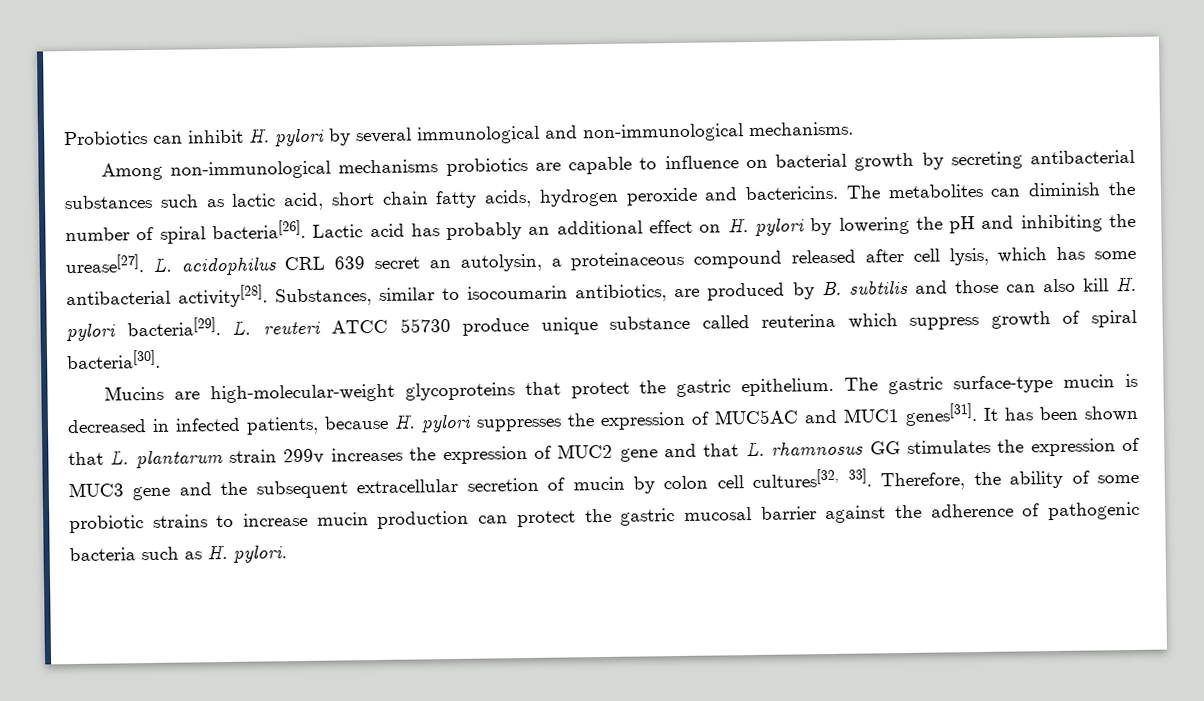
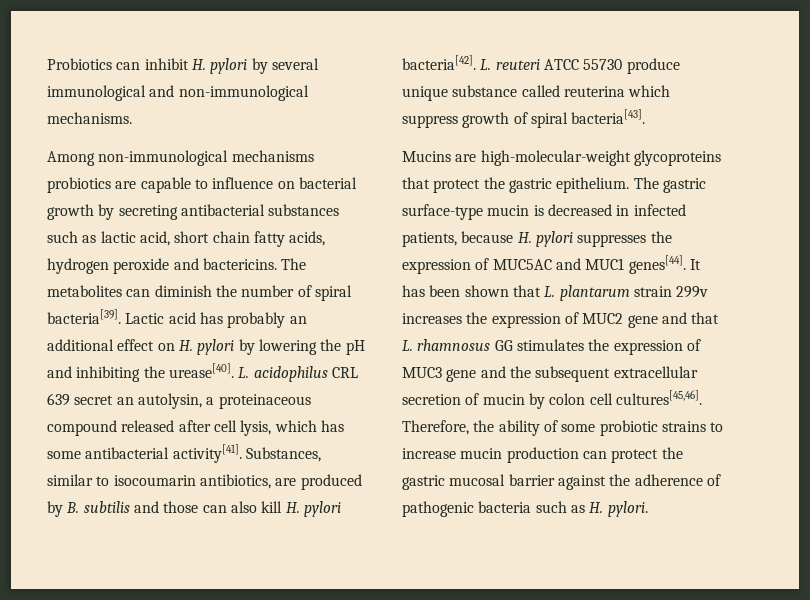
- The metabolites can diminish the number of spiral bacteria[26].
+ The metabolites can diminish the number of spiral bacteria[39].
- Lactic acid has probably an additional effect on H. pylori by lowering the pH and inhibiting the urease[27].
+ Lactic acid has probably an additional effect on H. pylori by lowering the pH and inhibiting the urease[40].
- L. acidophilus CRL 639 secret an autolysin, a proteinaceous compound released after cell lysis, which has some antibacterial activity[28].
+ L. acidophilus CRL 639 secret an autolysin, a proteinaceous compound released after cell lysis, which has some antibacterial activity[41].
- Substances, similar to isocoumarin antibiotics, are produced by B. subtilis and those can also kill H. pylori bacteria[29].
+ Substances, similar to isocoumarin antibiotics, are produced by B. subtilis and those can also kill H. pylori bacteria[42].
- L. reuteri ATCC 55730 produce unique substance called reuterina which suppress growth of spiral bacteria[30].
+ L. reuteri ATCC 55730 produce unique substance called reuterina which suppress growth of spiral bacteria[43].
- The gastric surface-type mucin is decreased in infected patients, because H. pylori suppresses the expression of MUC5AC and MUC1 genes[31].
+ The gastric surface-type mucin is decreased in infected patients, because H. pylori suppresses the expression of MUC5AC and MUC1 genes[44].
- It has been shown that L. plantarum strain 299v increases the expression of MUC2 gene and that L. rhamnosus GG stimulates the expression of MUC3 gene and the subsequent extracellular secretion of mucin by colon cell cultures[32, 33].
+ It has been shown that L. plantarum strain 299v increases the expression of MUC2 gene and that L. rhamnosus GG stimulates the expression of MUC3 gene and the subsequent extracellular secretion of mucin by colon cell cultures[45,46].

